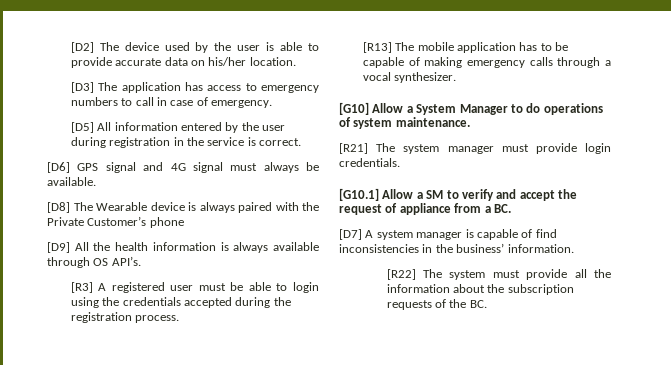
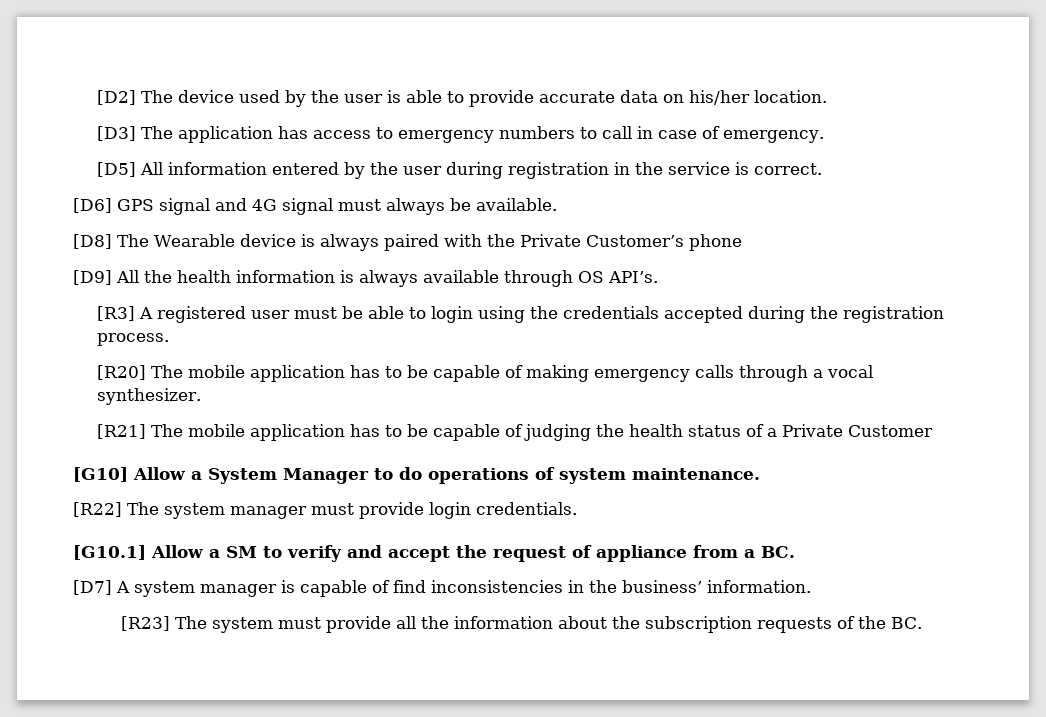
- [R13] The mobile application has to be capable of making emergency calls through a vocal synthesizer.
+ [R20] The mobile application has to be capable of making emergency calls through a vocal synthesizer.
+ [R21] The mobile application has to be capable of judging the health status of a Private Customer
- [R21] The system manager must provide login credentials.
+ [R22] The system manager must provide login credentials.
- [R22] The system must provide all the information about the subscription requests of the BC.
+ [R23] The system must provide all the information about the subscription requests of the BC.

